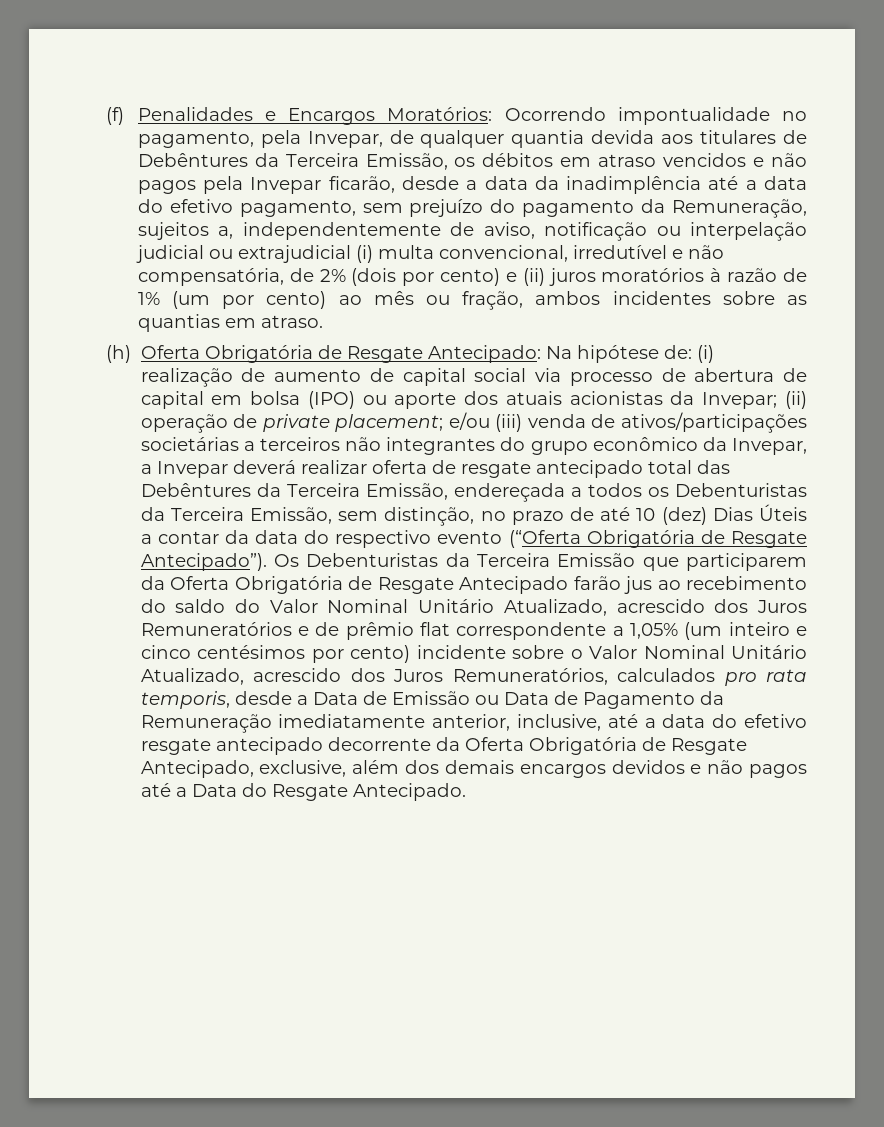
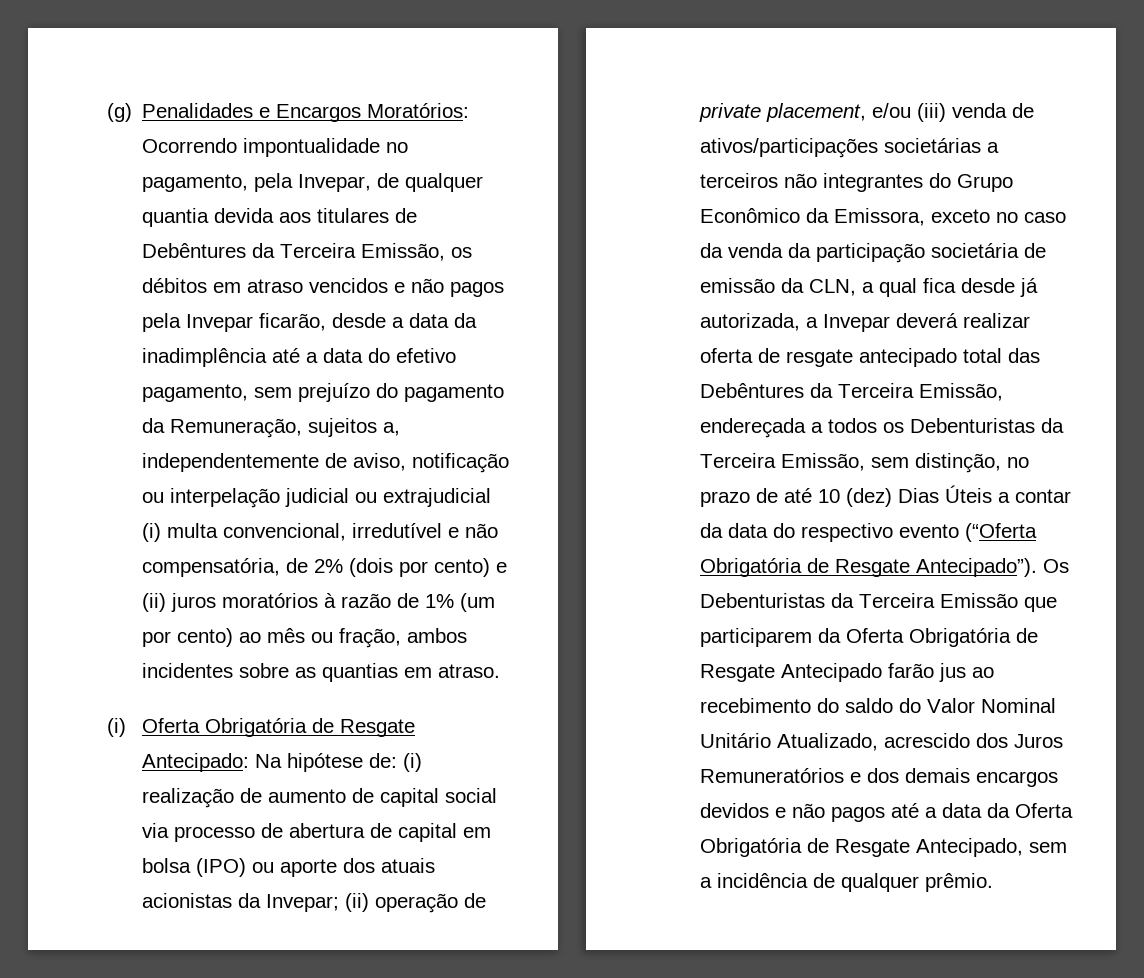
- (f) Penalidades e Encargos Moratórios:
+ (g) Penalidades e Encargos Moratórios:
- (h) Oferta Obrigatória de Resgate Antecipado:
+ (i) Oferta Obrigatória de Resgate Antecipado:
- (ii) operação de private placement; e/ou (iii) venda de ativos/participações societárias a terceiros não integrantes do grupo econômico da Invepar, a Invepar deverá realizar oferta de resgate antecipado total das Debêntures da Terceira Emissão, endereçada a todos os Debenturistas da Terceira Emissão, sem distinção, no prazo de até 10 (dez) Dias Úteis a contar da data do respectivo evento (“Oferta Obrigatória de Resgate Antecipado”).
+ (ii) operação de private placement, e/ou (iii) venda de ativos/participações societárias a terceiros não integrantes do Grupo Econômico da Emissora, exceto no caso da venda da participação societária de emissão da CLN, a qual fica desde já autorizada, a Invepar deverá realizar oferta de resgate antecipado total das Debêntures da Terceira Emissão, endereçada a todos os Debenturistas da Terceira Emissão, sem distinção, no prazo de até 10 (dez) Dias Úteis a contar da data do respectivo evento (“Oferta Obrigatória de Resgate Antecipado”).
- Os Debenturistas da Terceira Emissão que participarem da Oferta Obrigatória de Resgate Antecipado farão jus ao recebimento do saldo do Valor Nominal Unitário Atualizado, acrescido dos Juros Remuneratórios e de prêmio flat correspondente a 1,05% (um inteiro e cinco centésimos por cento) incidente sobre o Valor Nominal Unitário Atualizado, acrescido dos Juros Remuneratórios, calculados pro rata temporis, desde a Data de Emissão ou Data de Pagamento da Remuneração imediatamente anterior, inclusive, até a data do efetivo resgate antecipado decorrente da Oferta Obrigatória de Resgate Antecipado, exclusive, além dos demais encargos devidos e não pagos até a Data do Resgate Antecipado.
+ Os Debenturistas da Terceira Emissão que participarem da Oferta Obrigatória de Resgate Antecipado farão jus ao recebimento do saldo do Valor Nominal Unitário Atualizado, acrescido dos Juros Remuneratórios e dos demais encargos devidos e não pagos até a data da Oferta Obrigatória de Resgate Antecipado, sem a incidência de qualquer prêmio.

